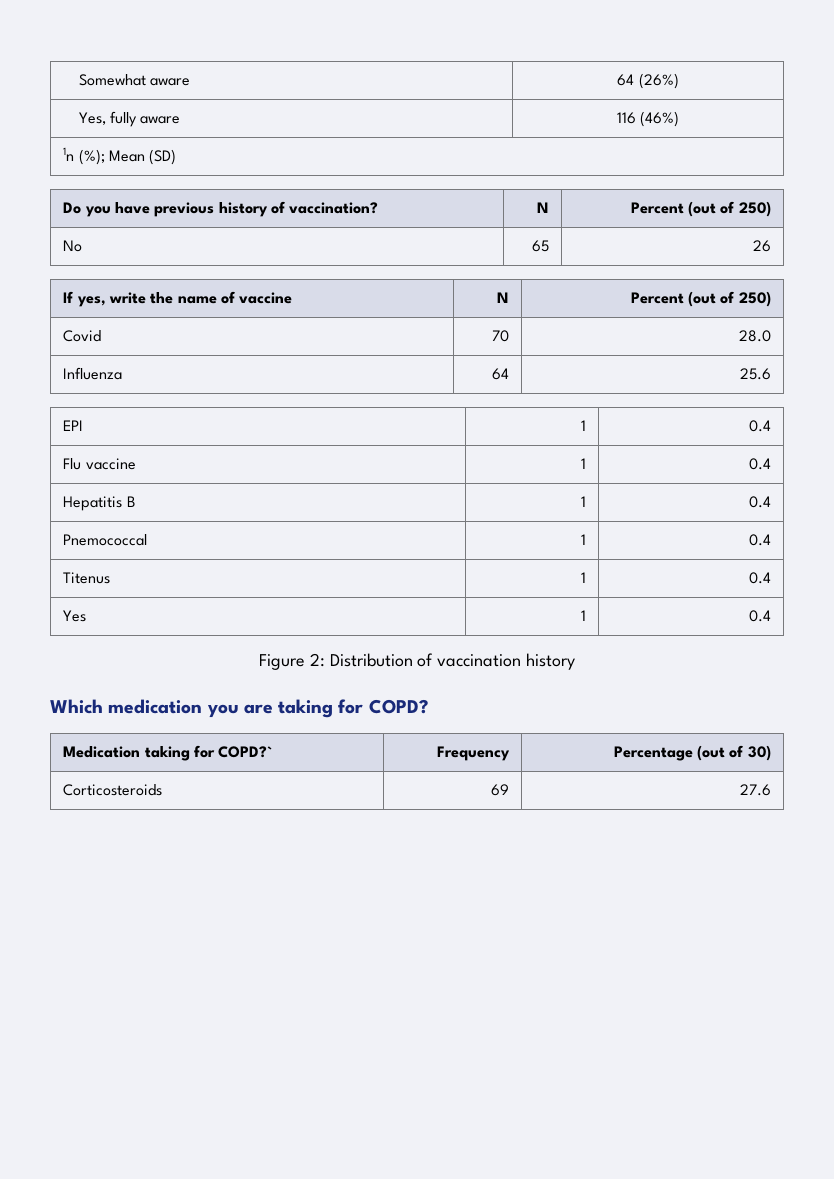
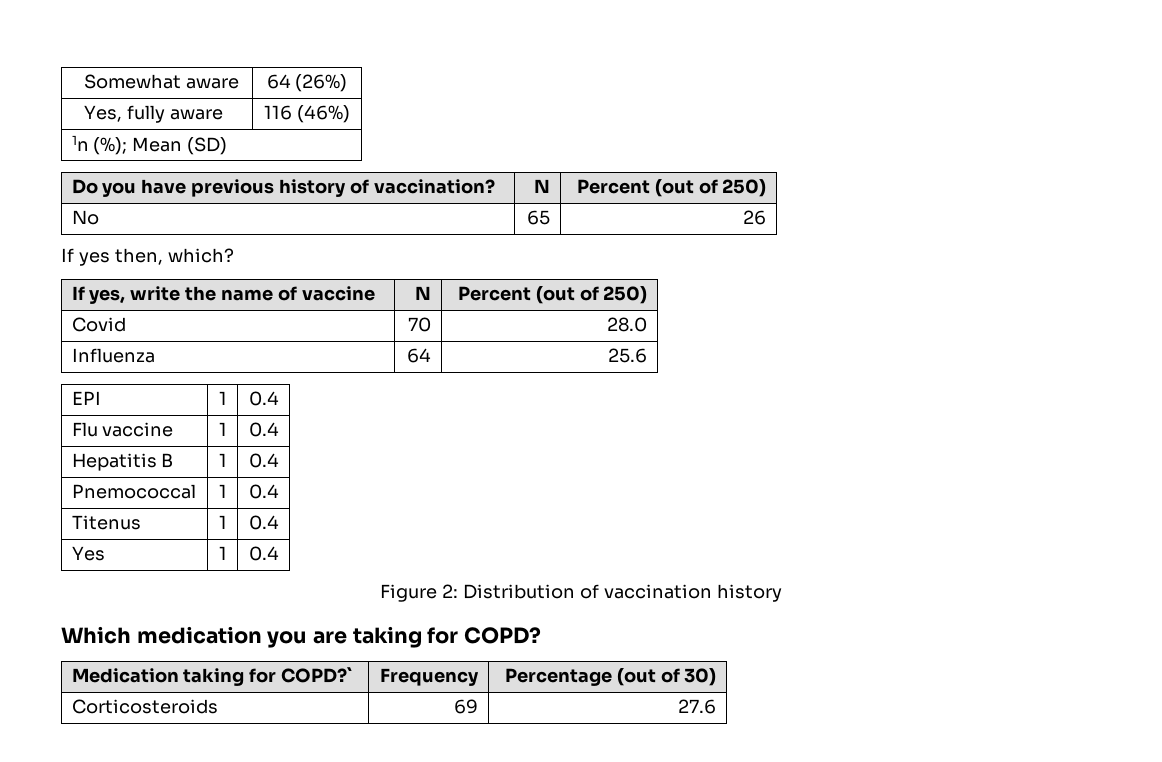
+ If yes then, which?

